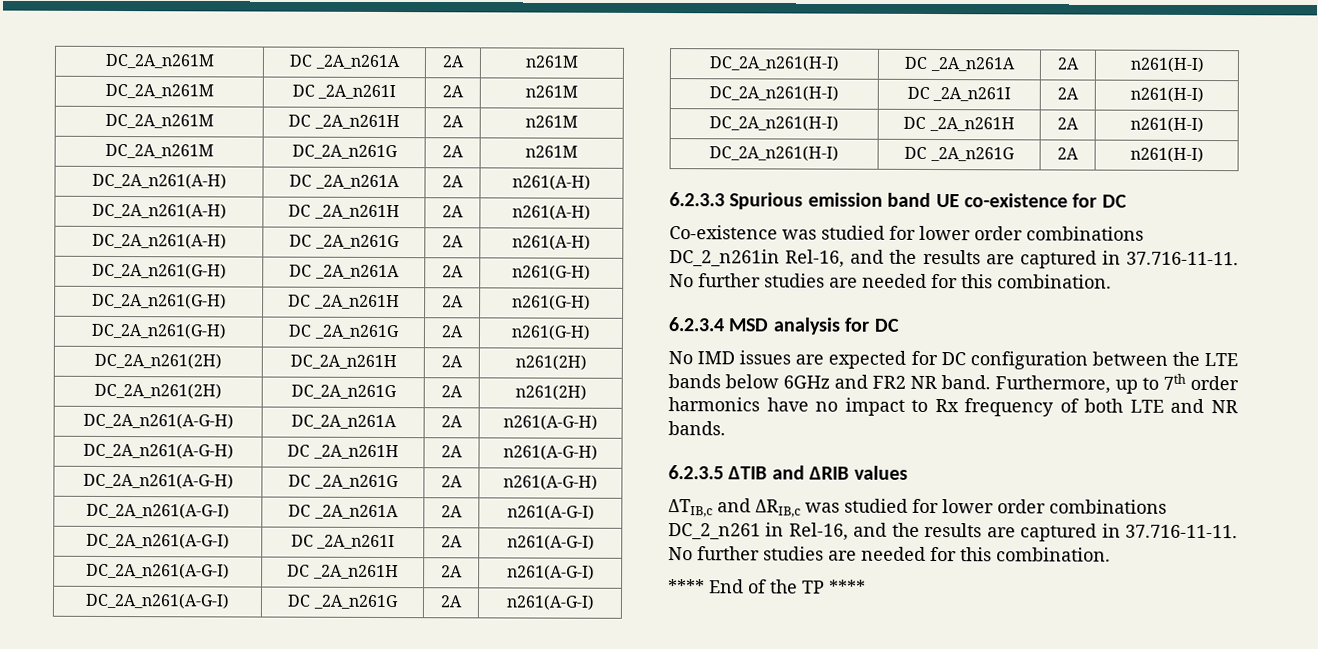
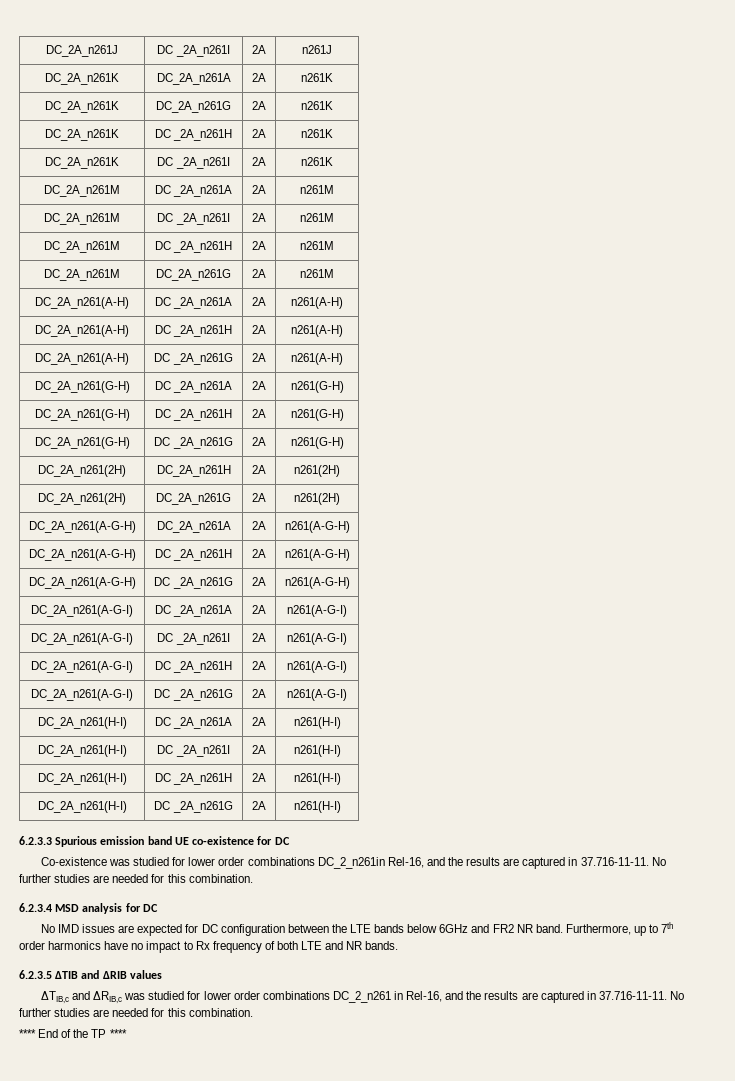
+ DC_2A_n261J | DC _2A_n261I | 2A | n261J
+ DC_2A_n261K | DC_2A_n261A | 2A | n261K
+ DC_2A_n261K | DC_2A_n261G | 2A | n261K
+ DC_2A_n261K | DC _2A_n261H | 2A | n261K
+ DC_2A_n261K | DC _2A_n261I | 2A | n261K

